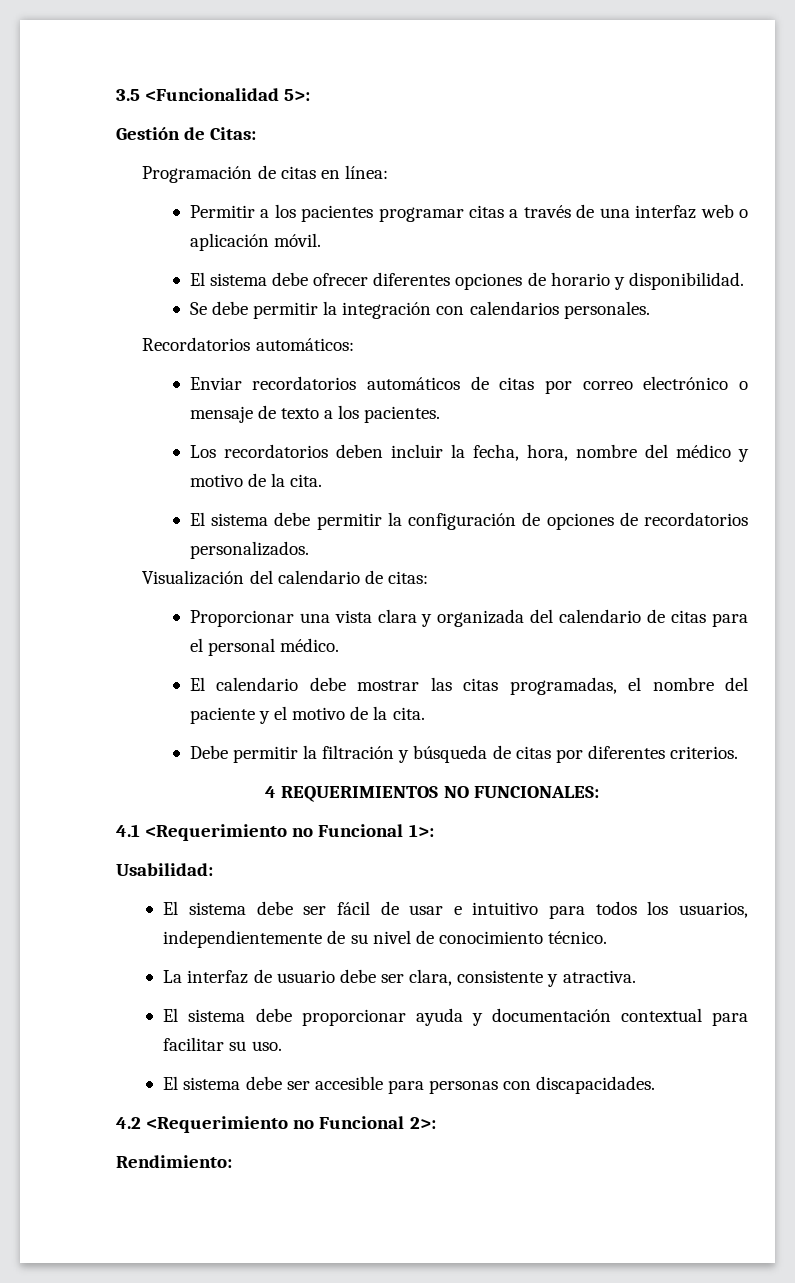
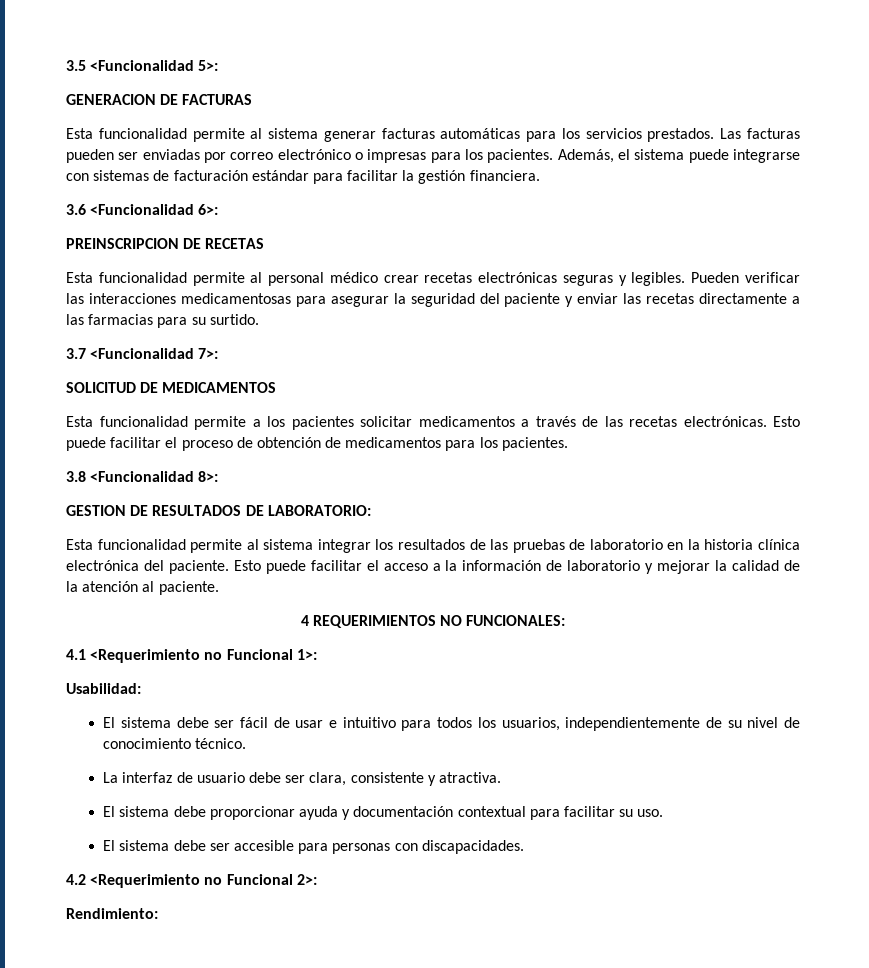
- Gestión de Citas:
- Programación de citas en línea:
- Permitir a los pacientes programar citas a través de una interfaz web o aplicación móvil.
- El sistema debe ofrecer diferentes opciones de horario y disponibilidad.
- Se debe permitir la integración con calendarios personales.
- Recordatorios automáticos:
- Enviar recordatorios automáticos de citas por correo electrónico o mensaje de texto a los pacientes.
- Los recordatorios deben incluir la fecha, hora, nombre del médico y motivo de la cita.
- El sistema debe permitir la configuración de opciones de recordatorios personalizados.
- Visualización del calendario de citas:
- Proporcionar una vista clara y organizada del calendario de citas para el personal médico.
- El calendario debe mostrar las citas programadas, el nombre del paciente y el motivo de la cita.
- Debe permitir la filtración y búsqueda de citas por diferentes criterios.
+ GENERACION DE FACTURAS
+ Esta funcionalidad permite al sistema generar facturas automáticas para los servicios prestados. Las facturas pueden ser enviadas por correo electrónico o impresas para los pacientes. Además, el sistema puede integrarse con sistemas de facturación estándar para facilitar la gestión financiera.
+ 3.6 <Funcionalidad 6>:
+ PREINSCRIPCION DE RECETAS
+ Esta funcionalidad permite al personal médico crear recetas electrónicas seguras y legibles. Pueden verificar las interacciones medicamentosas para asegurar la seguridad del paciente y enviar las recetas directamente a las farmacias para su surtido.
+ 3.7 <Funcionalidad 7>:
+ SOLICITUD DE MEDICAMENTOS
+ Esta funcionalidad permite a los pacientes solicitar medicamentos a través de las recetas electrónicas. Esto puede facilitar el proceso de obtención de medicamentos para los pacientes.
+ 3.8 <Funcionalidad 8>:
+ GESTION DE RESULTADOS DE LABORATORIO:
+ Esta funcionalidad permite al sistema integrar los resultados de las pruebas de laboratorio en la historia clínica electrónica del paciente. Esto puede facilitar el acceso a la información de laboratorio y mejorar la calidad de la atención al paciente.

